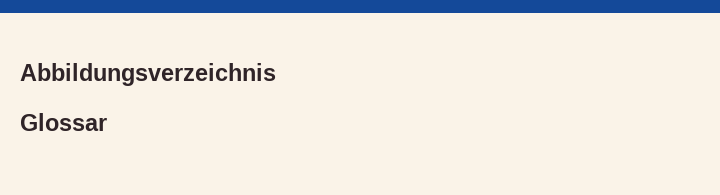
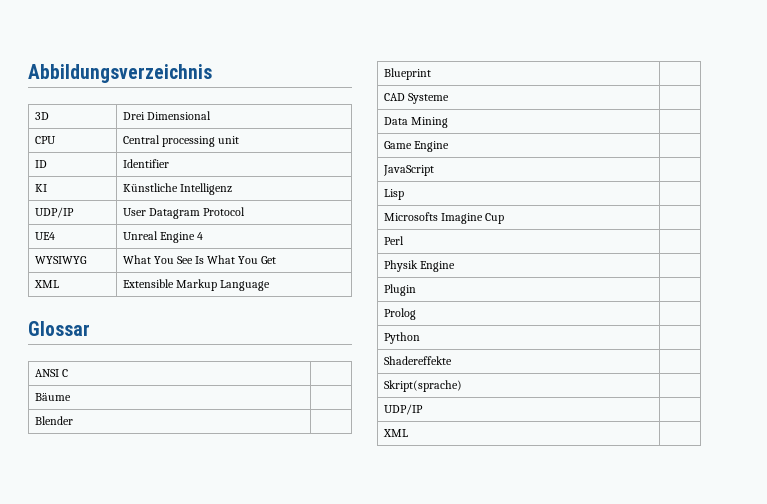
+ 3D | Drei Dimensional
+ CPU | Central processing unit
+ ID | Identifier
+ KI | Künstliche Intelligenz
+ UDP/IP | User Datagram Protocol
+ UE4 | Unreal Engine 4
+ WYSIWYG | What You See Is What You Get
+ XML | Extensible Markup Language
  Glossar
+ ANSI C |
+ Bäume |
+ Blender |
+ Blueprint |
+ CAD Systeme |
+ Data Mining |
+ Game Engine |
+ JavaScript |
+ Lisp |
+ Microsofts Imagine Cup |
+ Perl |
+ Physik Engine |
+ Plugin |
+ Prolog |
+ Python |
+ Shadereffekte |
+ Skript(sprache) |
+ UDP/IP |
+ XML |

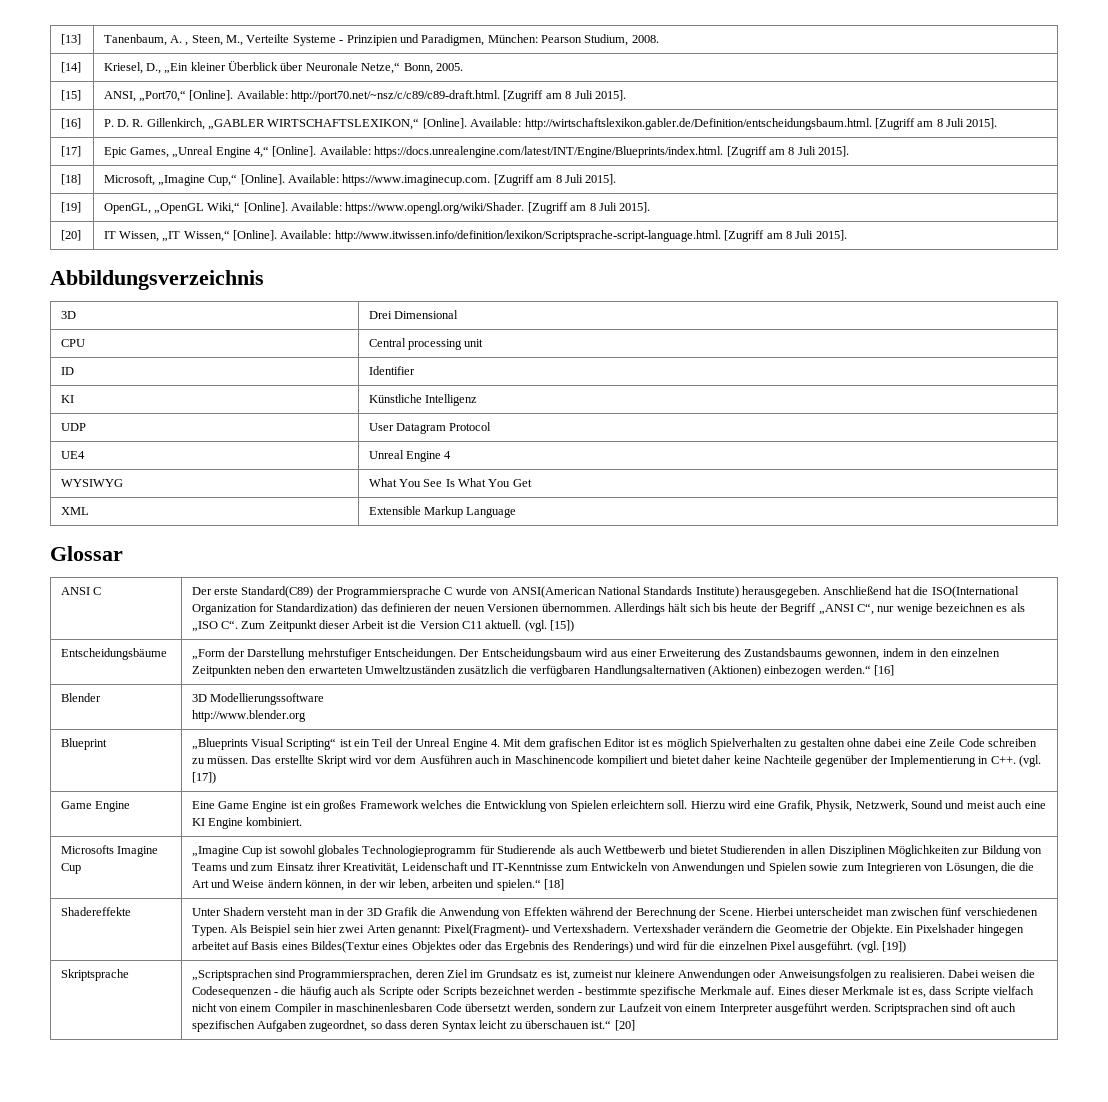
+ [13] | Tanenbaum, A. , Steen, M., Verteilte Systeme - Prinzipien und Paradigmen, München: Pearson Studium, 2008.
+ [14] | Kriesel, D., „Ein kleiner Überblick über Neuronale Netze,“ Bonn, 2005.
+ [15] | ANSI, „Port70,“ [Online]. Available: http://port70.net/~nsz/c/c89/c89-draft.html. [Zugriff am 8 Juli 2015].
+ [16] | P. D. R. Gillenkirch, „GABLER WIRTSCHAFTSLEXIKON,“ [Online]. Available: http://wirtschaftslexikon.gabler.de/Definition/entscheidungsbaum.html. [Zugriff am 8 Juli 2015].
+ [17] | Epic Games, „Unreal Engine 4,“ [Online]. Available: https://docs.unrealengine.com/latest/INT/Engine/Blueprints/index.html. [Zugriff am 8 Juli 2015].
+ [18] | Microsoft, „Imagine Cup,“ [Online]. Available: https://www.imaginecup.com. [Zugriff am 8 Juli 2015].
+ [19] | OpenGL, „OpenGL Wiki,“ [Online]. Available: https://www.opengl.org/wiki/Shader. [Zugriff am 8 Juli 2015].
+ [20] | IT Wissen, „IT Wissen,“ [Online]. Available: http://www.itwissen.info/definition/lexikon/Scriptsprache-script-language.html. [Zugriff am 8 Juli 2015].
- UDP/IP | User Datagram Protocol
+ UDP | User Datagram Protocol
- Bäume |
- Blender |
- Blueprint |
- CAD Systeme |
- Data Mining |
- Game Engine |
- JavaScript |
- Lisp |
- Microsofts Imagine Cup |
- Perl |
- Physik Engine |
- Plugin |
- Prolog |
- Python |
- Shadereffekte |
- Skript(sprache) |
- UDP/IP |
- XML |
+ Der erste Standard(C89) der Programmiersprache C wurde von ANSI(American National Standards Institute) herausgegeben. Anschließend hat die ISO(International Organization for Standardization) das definieren der neuen Versionen übernommen. Allerdings hält sich bis heute der Begriff „ANSI C“, nur wenige bezeichnen es als „ISO C“. Zum Zeitpunkt dieser Arbeit ist die Version C11 aktuell. (vgl. [15])
+ Entscheidungsbäume | „Form der Darstellung mehrstufiger Entscheidungen. Der Entscheidungsbaum wird aus einer Erweiterung des Zustandsbaums gewonnen, indem in den einzelnen Zeitpunkten neben den erwarteten Umweltzuständen zusätzlich die verfügbaren Handlungsalternativen (Aktionen) einbezogen werden.“ [16]
+ Blender | 3D Modellierungssoftware
+ http://www.blender.org
+ Blueprint | „Blueprints Visual Scripting“ ist ein Teil der Unreal Engine 4. Mit dem grafischen Editor ist es möglich Spielverhalten zu gestalten ohne dabei eine Zeile Code schreiben zu müssen. Das erstellte Skript wird vor dem Ausführen auch in Maschinencode kompiliert und bietet daher keine Nachteile gegenüber der Implementierung in C++. (vgl. [17])
+ Game Engine | Eine Game Engine ist ein großes Framework welches die Entwicklung von Spielen erleichtern soll. Hierzu wird eine Grafik, Physik, Netzwerk, Sound und meist auch eine KI Engine kombiniert.
+ Microsofts Imagine Cup | „Imagine Cup ist sowohl globales Technologieprogramm für Studierende als auch Wettbewerb und bietet Studierenden in allen Disziplinen Möglichkeiten zur Bildung von Teams und zum Einsatz ihrer Kreativität, Leidenschaft und IT-Kenntnisse zum Entwickeln von Anwendungen und Spielen sowie zum Integrieren von Lösungen, die die Art und Weise ändern können, in der wir leben, arbeiten und spielen.“ [18]
+ Shadereffekte | Unter Shadern versteht man in der 3D Grafik die Anwendung von Effekten während der Berechnung der Scene. Hierbei unterscheidet man zwischen fünf verschiedenen Typen. Als Beispiel sein hier zwei Arten genannt: Pixel(Fragment)- und Vertexshadern. Vertexshader verändern die Geometrie der Objekte. Ein Pixelshader hingegen arbeitet auf Basis eines Bildes(Textur eines Objektes oder das Ergebnis des Renderings) und wird für die einzelnen Pixel ausgeführt. (vgl. [19])
+ Skriptsprache | „Scriptsprachen sind Programmiersprachen, deren Ziel im Grundsatz es ist, zumeist nur kleinere Anwendungen oder Anweisungsfolgen zu realisieren. Dabei weisen die Codesequenzen - die häufig auch als Scripte oder Scripts bezeichnet werden - bestimmte spezifische Merkmale auf. Eines dieser Merkmale ist es, dass Scripte vielfach nicht von einem Compiler in maschinenlesbaren Code übersetzt werden, sondern zur Laufzeit von einem Interpreter ausgeführt werden. Scriptsprachen sind oft auch spezifischen Aufgaben zugeordnet, so dass deren Syntax leicht zu überschauen ist.“ [20]

